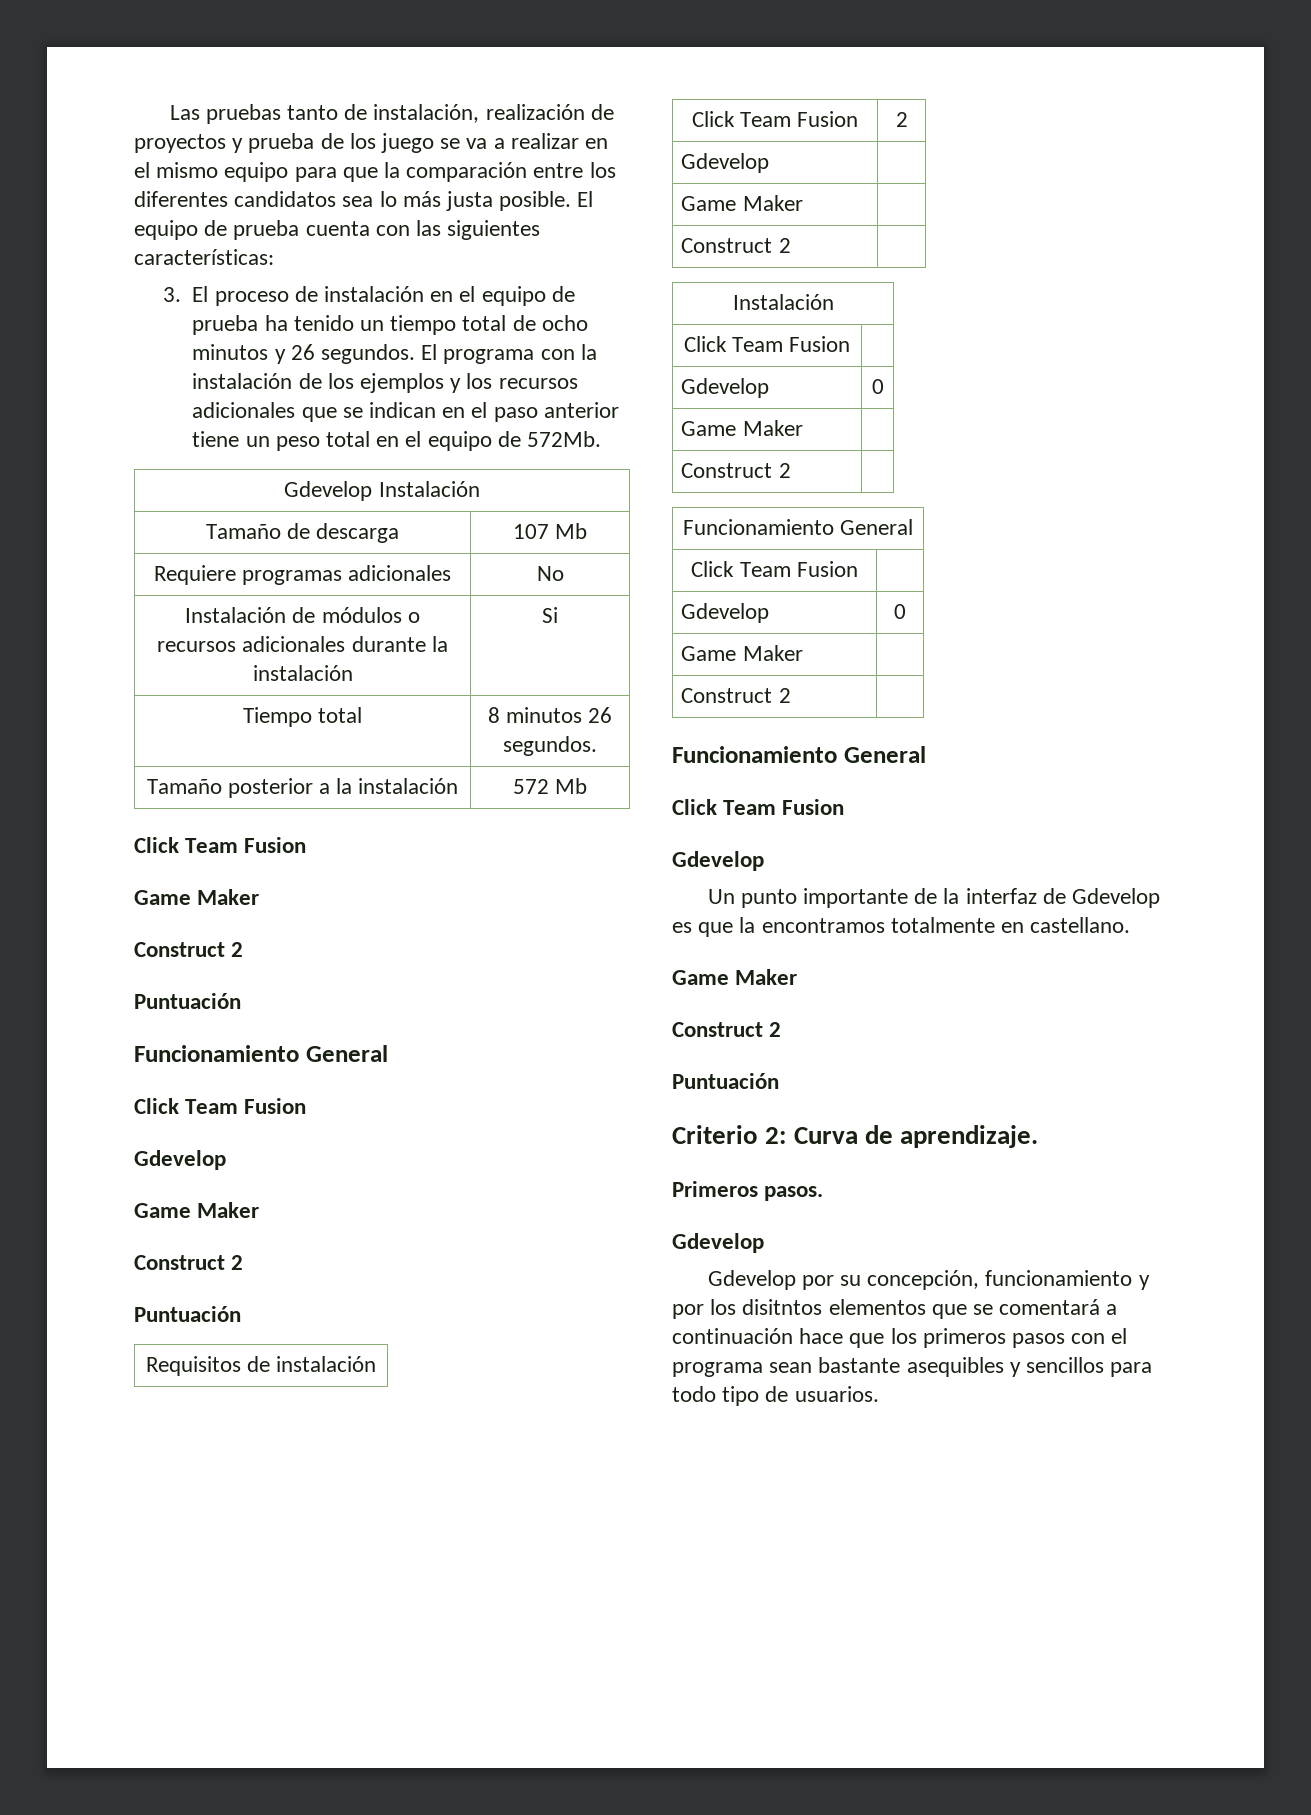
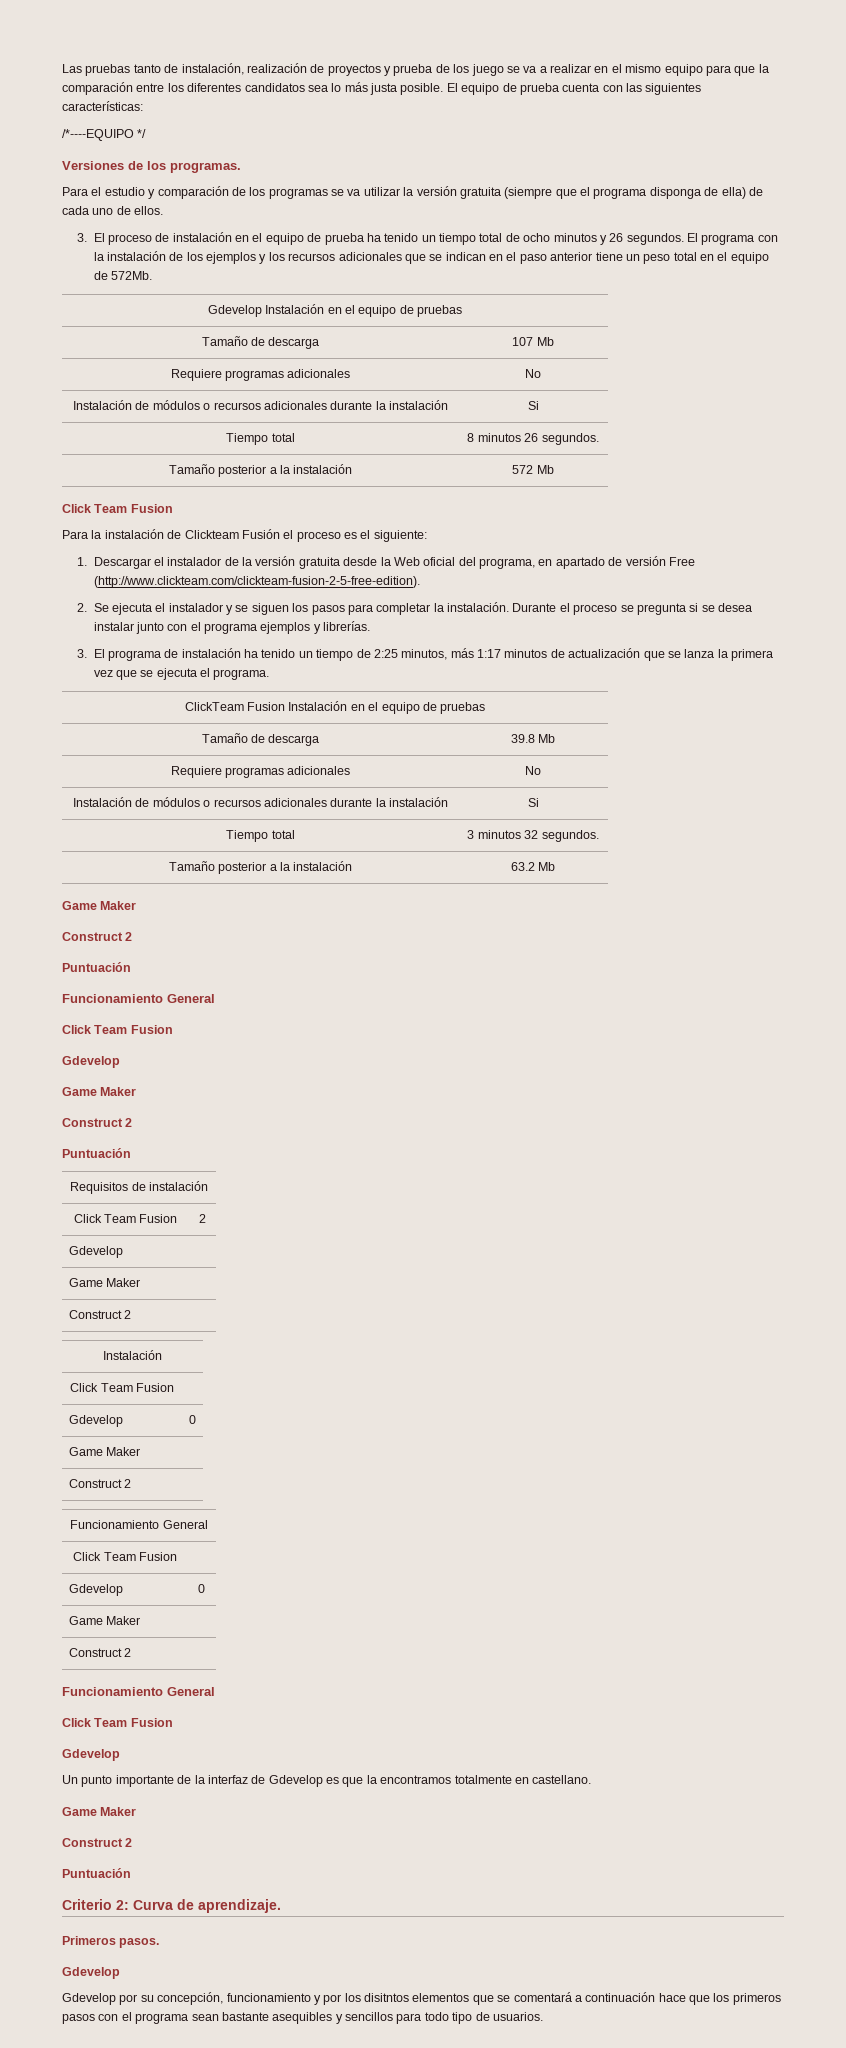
+ /*----EQUIPO */
+ Versiones de los programas.
+ Para el estudio y comparación de los programas se va utilizar la versión gratuita (siempre que el programa disponga de ella) de cada uno de ellos.
- Gdevelop Instalación
+ Gdevelop Instalación en el equipo de pruebas
+ Para la instalación de Clickteam Fusión el proceso es el siguiente:
+ 1. Descargar el instalador de la versión gratuita desde la Web oficial del programa, en apartado de versión Free (http://www.clickteam.com/clickteam-fusion-2-5-free-edition).
+ 2. Se ejecuta el instalador y se siguen los pasos para completar la instalación. Durante el proceso se pregunta si se desea instalar junto con el programa ejemplos y librerías.
+ 3. El programa de instalación ha tenido un tiempo de 2:25 minutos, más 1:17 minutos de actualización que se lanza la primera vez que se ejecuta el programa.
+ ClickTeam Fusion Instalación en el equipo de pruebas
+ Tamaño de descarga | 39.8 Mb
+ Requiere programas adicionales | No
+ Instalación de módulos o recursos adicionales durante la instalación | Si
+ Tiempo total | 3 minutos 32 segundos.
+ Tamaño posterior a la instalación | 63.2 Mb

